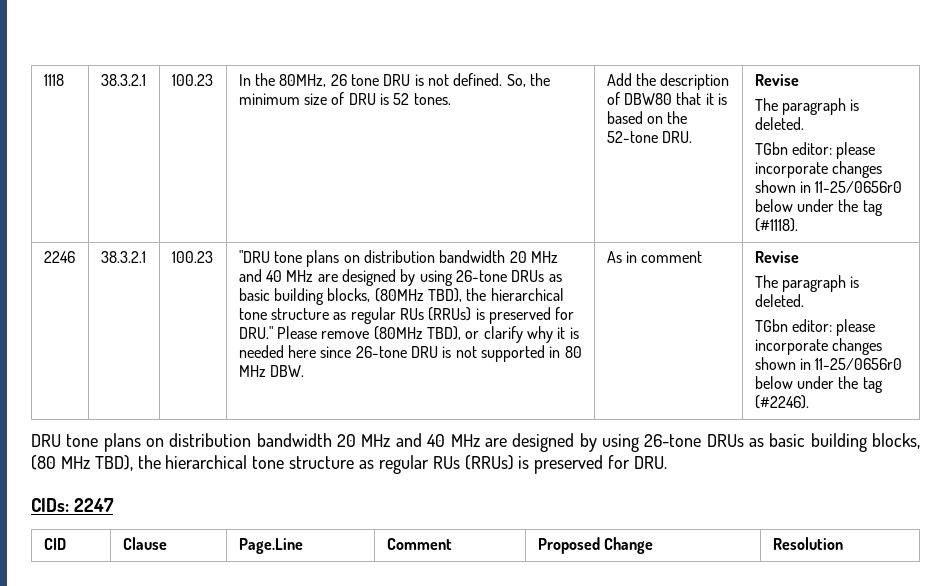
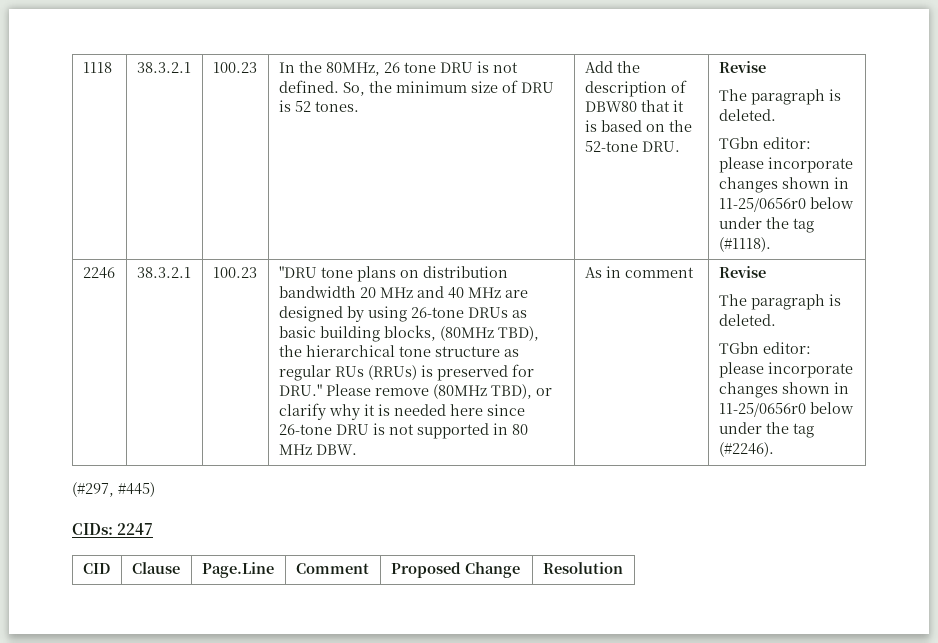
- DRU tone plans on distribution bandwidth 20 MHz and 40 MHz are designed by using 26-tone DRUs as basic building blocks, (80 MHz TBD), the hierarchical tone structure as regular RUs (RRUs) is preserved for DRU.
+ (#297, #445)

